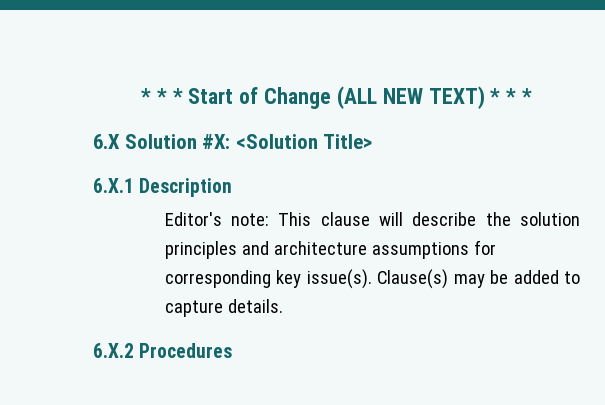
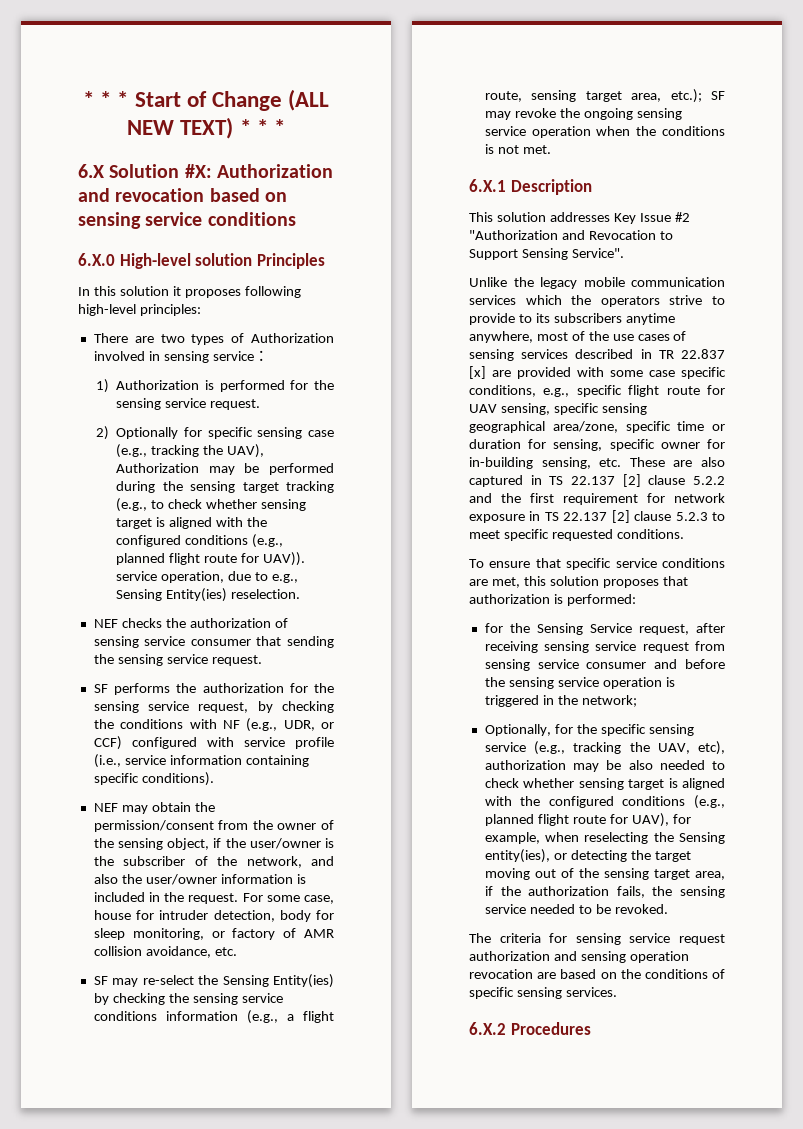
- 6.X Solution #X: <Solution Title>
+ 6.X Solution #X: Authorization and revocation based on sensing service conditions
+ 6.X.0 High-level solution Principles
+ In this solution it proposes following high-level principles:
+ There are two types of Authorization involved in sensing service：
+ 1) Authorization is performed for the sensing service request.
+ 2) Optionally for specific sensing case (e.g., tracking the UAV), Authorization may be performed during the sensing target tracking (e.g., to check whether sensing target is aligned with the configured conditions (e.g., planned flight route for UAV)). service operation, due to e.g., Sensing Entity(ies) reselection.
+ NEF checks the authorization of sensing service consumer that sending the sensing service request.
+ SF performs the authorization for the sensing service request, by checking the conditions with NF (e.g., UDR, or CCF) configured with service profile (i.e., service information containing specific conditions).
+ NEF may obtain the permission/consent from the owner of the sensing object, if the user/owner is the subscriber of the network, and also the user/owner information is included in the request. For some case, house for intruder detection, body for sleep monitoring, or factory of AMR collision avoidance, etc.
+ SF may re-select the Sensing Entity(ies) by checking the sensing service conditions information (e.g., a flight route, sensing target area, etc.); SF may revoke the ongoing sensing service operation when the conditions is not met.
  6.X.1 Description
- Editor's note: This clause will describe the solution principles and architecture assumptions for corresponding key issue(s). Clause(s) may be added to capture details.
+ This solution addresses Key Issue #2 "Authorization and Revocation to Support Sensing Service".
+ Unlike the legacy mobile communication services which the operators strive to provide to its subscribers anytime anywhere, most of the use cases of sensing services described in TR 22.837 [x] are provided with some case specific conditions, e.g., specific flight route for UAV sensing, specific sensing geographical area/zone, specific time or duration for sensing, specific owner for in-building sensing, etc. These are also captured in TS 22.137 [2] clause 5.2.2 and the first requirement for network exposure in TS 22.137 [2] clause 5.2.3 to meet specific requested conditions.
+ To ensure that specific service conditions are met, this solution proposes that authorization is performed:
+ for the Sensing Service request, after receiving sensing service request from sensing service consumer and before the sensing service operation is triggered in the network;
+ Optionally, for the specific sensing service (e.g., tracking the UAV, etc), authorization may be also needed to check whether sensing target is aligned with the configured conditions (e.g., planned flight route for UAV), for example, when reselecting the Sensing entity(ies), or detecting the target moving out of the sensing target area, if the authorization fails, the sensing service needed to be revoked.
+ The criteria for sensing service request authorization and sensing operation revocation are based on the conditions of specific sensing services.

